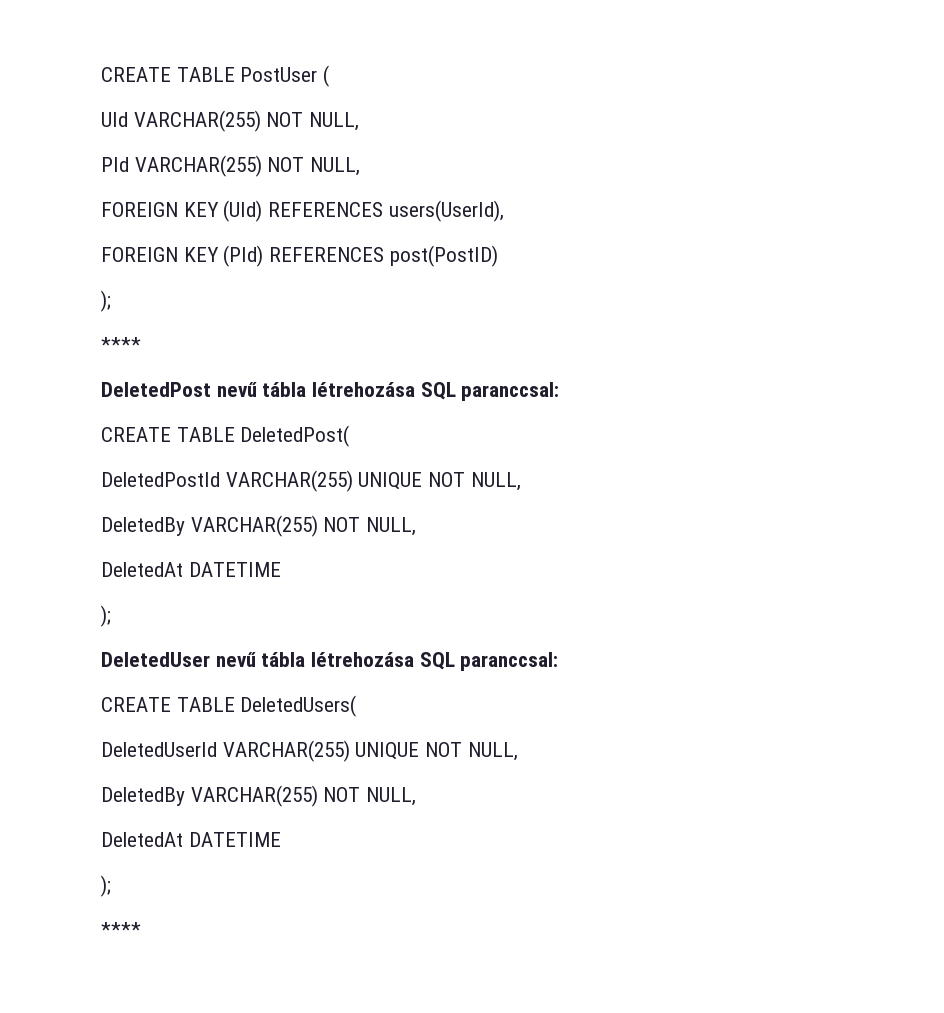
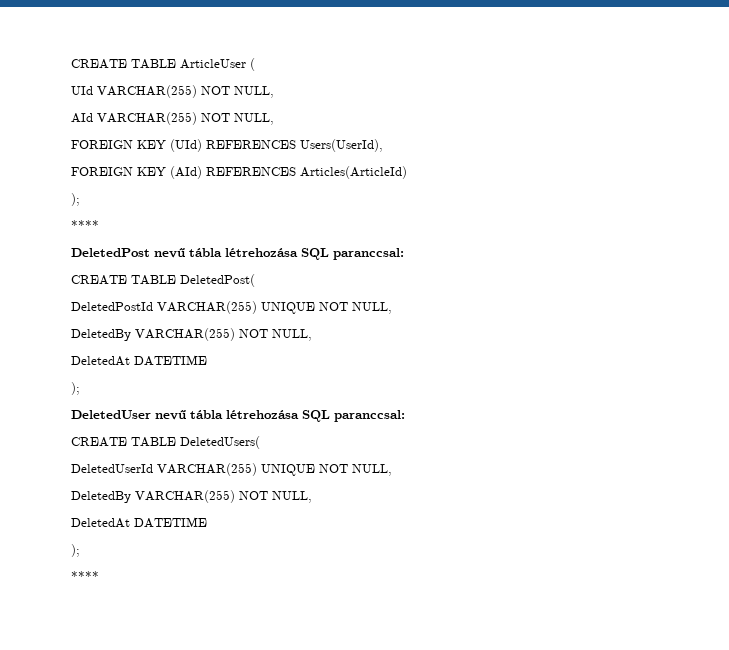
- CREATE TABLE PostUser (
+ CREATE TABLE ArticleUser (
- PId VARCHAR(255) NOT NULL,
+ AId VARCHAR(255) NOT NULL,
- FOREIGN KEY (UId) REFERENCES users(UserId),
- FOREIGN KEY (PId) REFERENCES post(PostID)
+ FOREIGN KEY (UId) REFERENCES Users(UserId),
+ FOREIGN KEY (AId) REFERENCES Articles(ArticleId)

